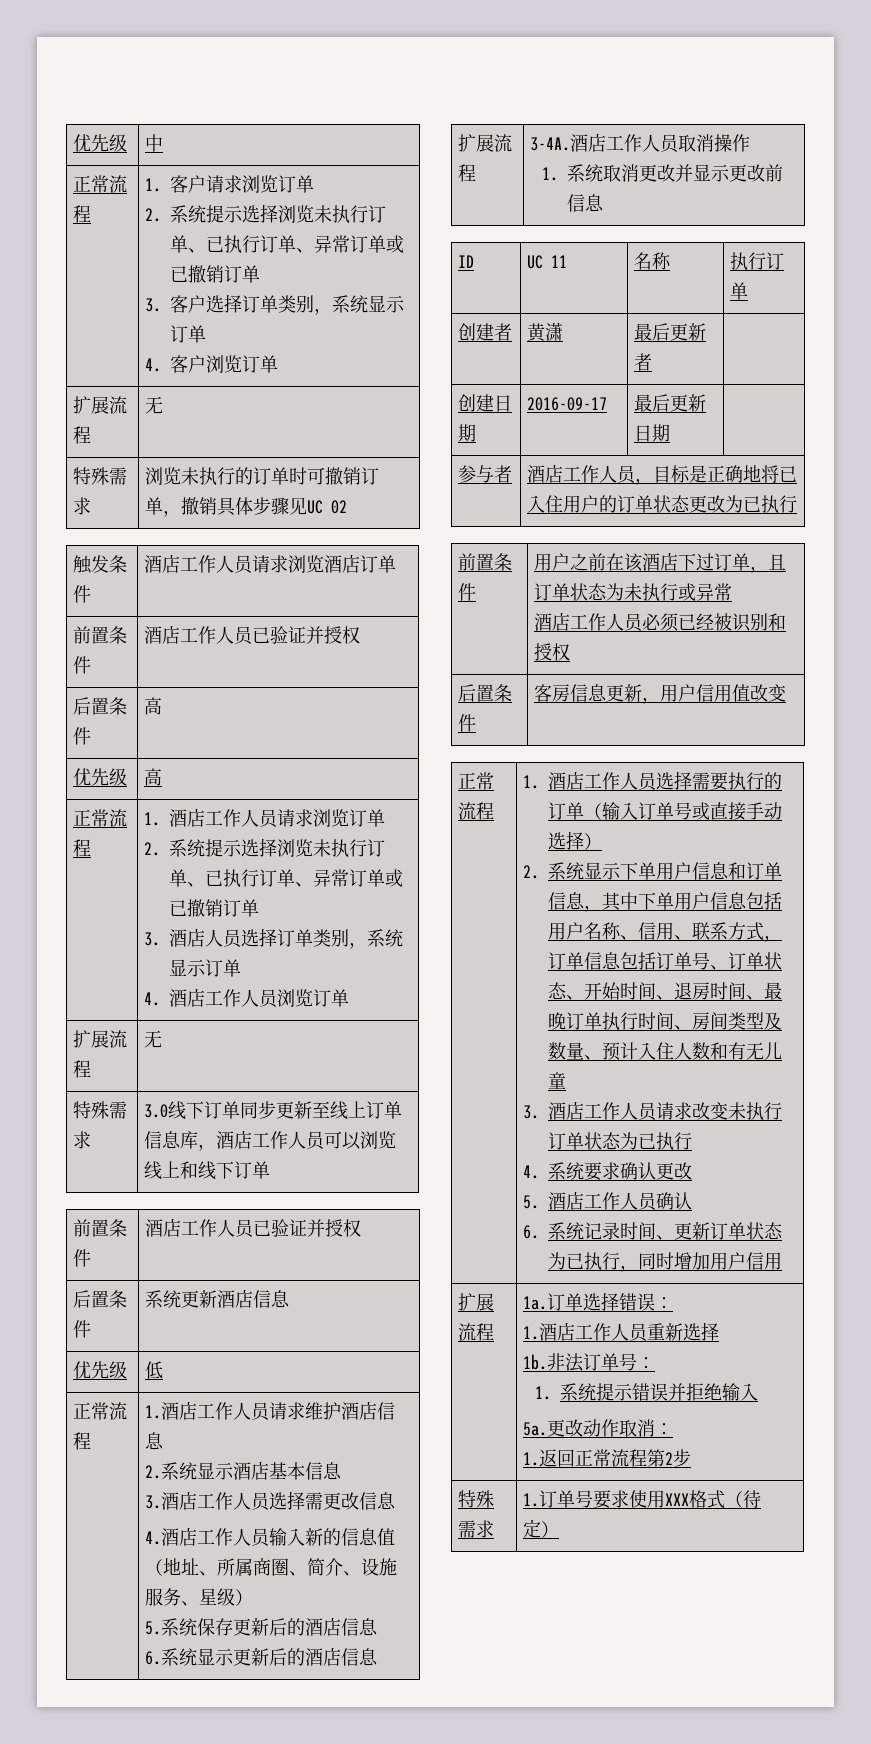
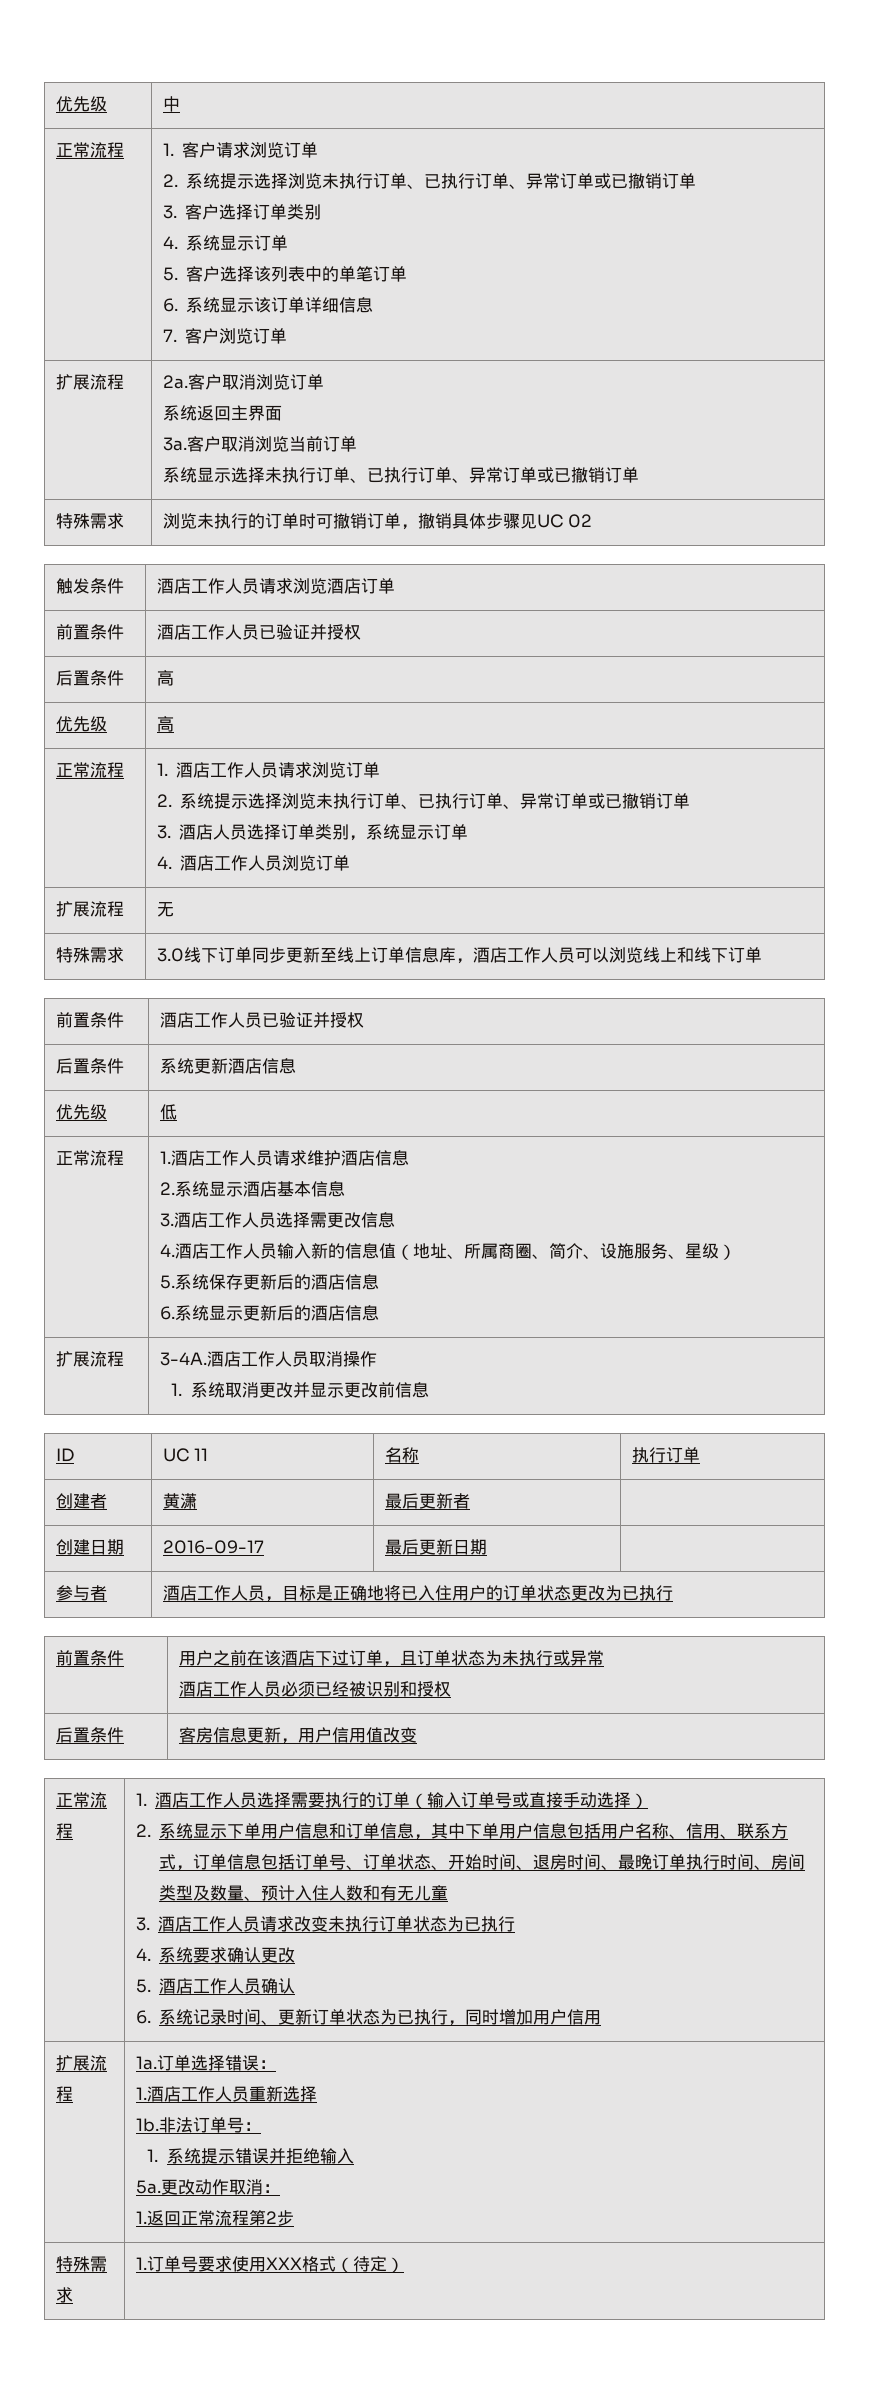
- 3.客户选择订单类别，系统显示订单
- 4.客户浏览订单
- 扩展流程 | 无
+ 3.客户选择订单类别
+ 4.系统显示订单
+ 5.客户选择该列表中的单笔订单
+ 6.系统显示该订单详细信息
+ 7.客户浏览订单
+ 扩展流程 | 2a.客户取消浏览订单
+ 系统返回主界面
+ 3a.客户取消浏览当前订单
+ 系统显示选择未执行订单、已执行订单、异常订单或已撤销订单

